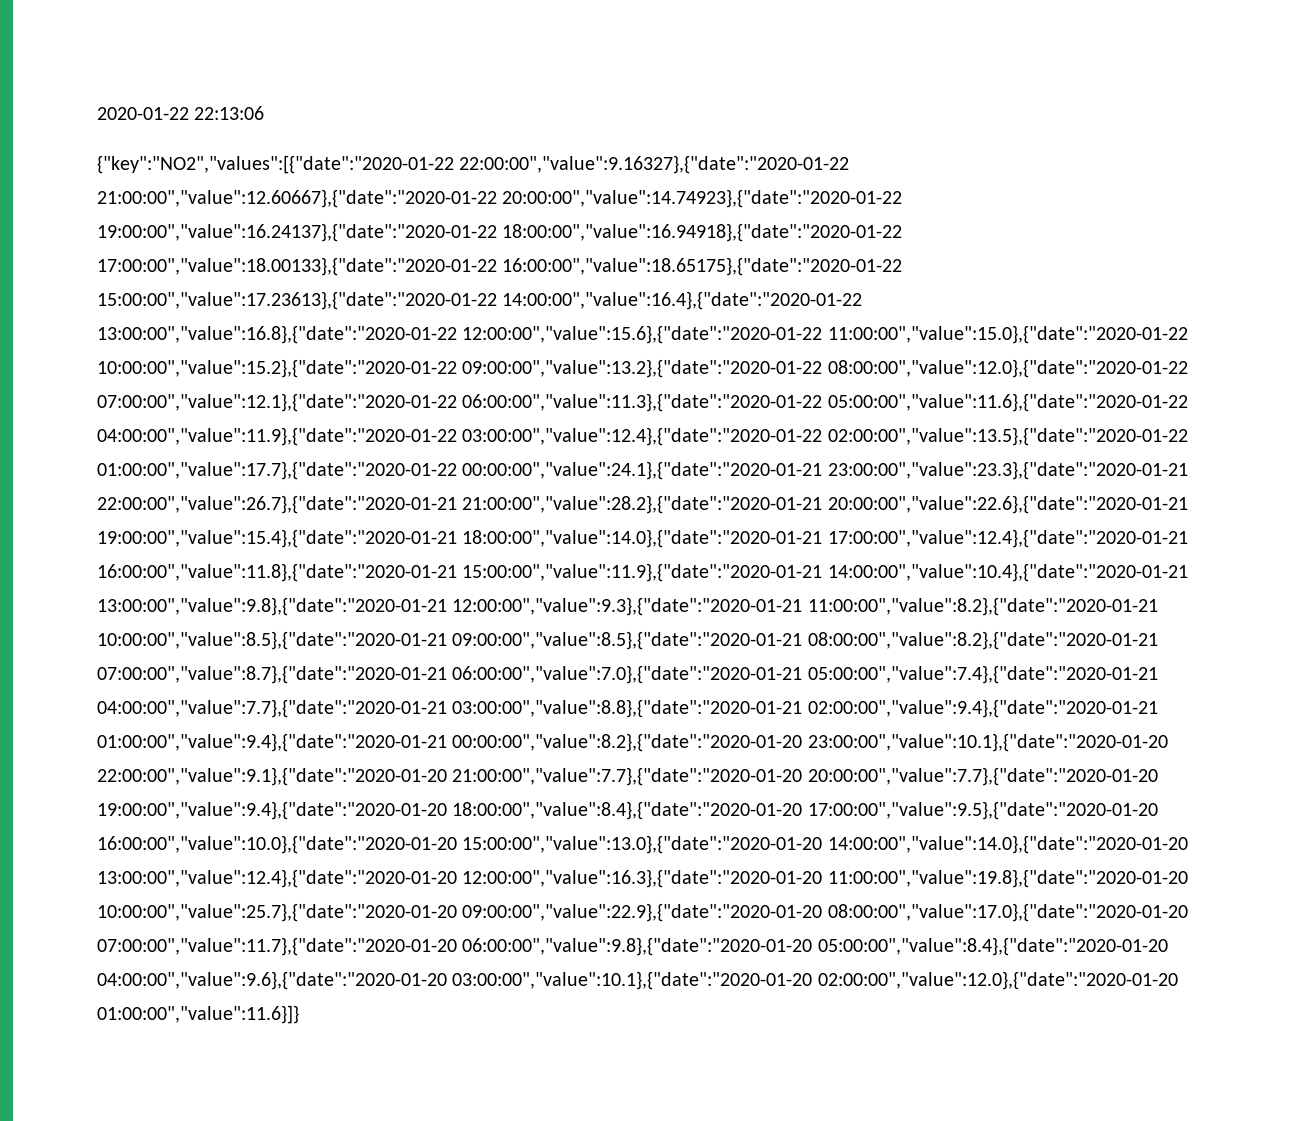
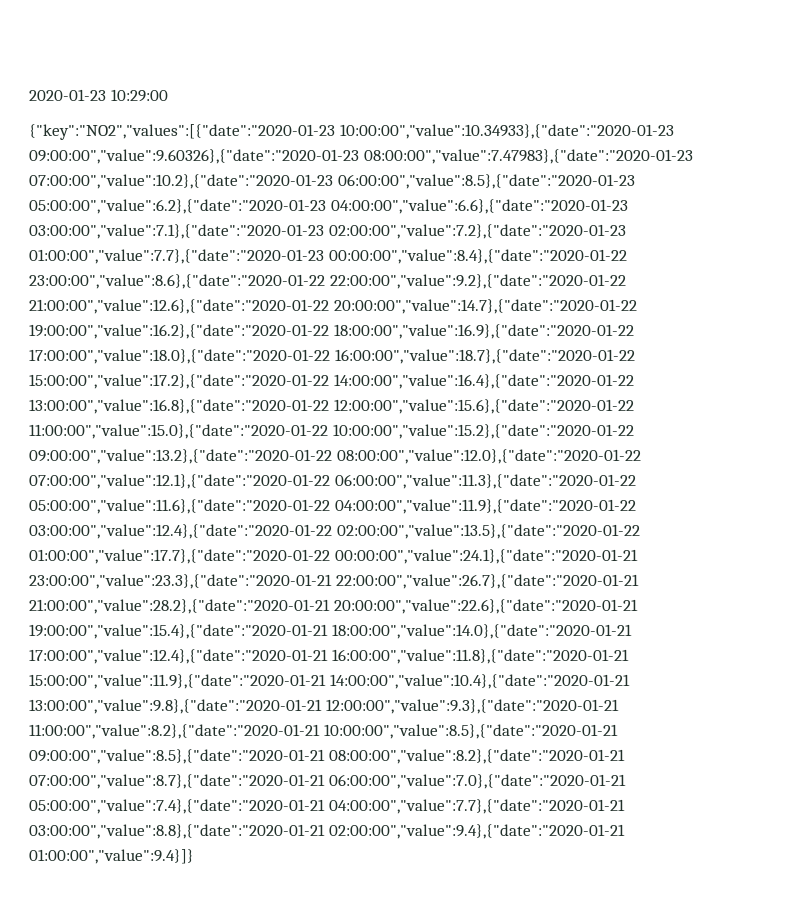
- 2020-01-22 22:13:06
- {"key":"NO2","values":[{"date":"2020-01-22 22:00:00","value":9.16327},{"date":"2020-01-22 21:00:00","value":12.60667},{"date":"2020-01-22 20:00:00","value":14.74923},{"date":"2020-01-22 19:00:00","value":16.24137},{"date":"2020-01-22 18:00:00","value":16.94918},{"date":"2020-01-22 17:00:00","value":18.00133},{"date":"2020-01-22 16:00:00","value":18.65175},{"date":"2020-01-22 15:00:00","value":17.23613},{"date":"2020-01-22 14:00:00","value":16.4},{"date":"2020-01-22 13:00:00","value":16.8},{"date":"2020-01-22 12:00:00","value":15.6},{"date":"2020-01-22 11:00:00","value":15.0},{"date":"2020-01-22 10:00:00","value":15.2},{"date":"2020-01-22 09:00:00","value":13.2},{"date":"2020-01-22 08:00:00","value":12.0},{"date":"2020-01-22 07:00:00","value":12.1},{"date":"2020-01-22 06:00:00","value":11.3},{"date":"2020-01-22 05:00:00","value":11.6},{"date":"2020-01-22 04:00:00","value":11.9},{"date":"2020-01-22 03:00:00","value":12.4},{"date":"2020-01-22 02:00:00","value":13.5},{"date":"2020-01-22 01:00:00","value":17.7},{"date":"2020-01-22 00:00:00","value":24.1},{"date":"2020-01-21 23:00:00","value":23.3},{"date":"2020-01-21 22:00:00","value":26.7},{"date":"2020-01-21 21:00:00","value":28.2},{"date":"2020-01-21 20:00:00","value":22.6},{"date":"2020-01-21 19:00:00","value":15.4},{"date":"2020-01-21 18:00:00","value":14.0},{"date":"2020-01-21 17:00:00","value":12.4},{"date":"2020-01-21 16:00:00","value":11.8},{"date":"2020-01-21 15:00:00","value":11.9},{"date":"2020-01-21 14:00:00","value":10.4},{"date":"2020-01-21 13:00:00","value":9.8},{"date":"2020-01-21 12:00:00","value":9.3},{"date":"2020-01-21 11:00:00","value":8.2},{"date":"2020-01-21 10:00:00","value":8.5},{"date":"2020-01-21 09:00:00","value":8.5},{"date":"2020-01-21 08:00:00","value":8.2},{"date":"2020-01-21 07:00:00","value":8.7},{"date":"2020-01-21 06:00:00","value":7.0},{"date":"2020-01-21 05:00:00","value":7.4},{"date":"2020-01-21 04:00:00","value":7.7},{"date":"2020-01-21 03:00:00","value":8.8},{"date":"2020-01-21 02:00:00","value":9.4},{"date":"2020-01-21 01:00:00","value":9.4},{"date":"2020-01-21 00:00:00","value":8.2},{"date":"2020-01-20 23:00:00","value":10.1},{"date":"2020-01-20 22:00:00","value":9.1},{"date":"2020-01-20 21:00:00","value":7.7},{"date":"2020-01-20 20:00:00","value":7.7},{"date":"2020-01-20 19:00:00","value":9.4},{"date":"2020-01-20 18:00:00","value":8.4},{"date":"2020-01-20 17:00:00","value":9.5},{"date":"2020-01-20 16:00:00","value":10.0},{"date":"2020-01-20 15:00:00","value":13.0},{"date":"2020-01-20 14:00:00","value":14.0},{"date":"2020-01-20 13:00:00","value":12.4},{"date":"2020-01-20 12:00:00","value":16.3},{"date":"2020-01-20 11:00:00","value":19.8},{"date":"2020-01-20 10:00:00","value":25.7},{"date":"2020-01-20 09:00:00","value":22.9},{"date":"2020-01-20 08:00:00","value":17.0},{"date":"2020-01-20 07:00:00","value":11.7},{"date":"2020-01-20 06:00:00","value":9.8},{"date":"2020-01-20 05:00:00","value":8.4},{"date":"2020-01-20 04:00:00","value":9.6},{"date":"2020-01-20 03:00:00","value":10.1},{"date":"2020-01-20 02:00:00","value":12.0},{"date":"2020-01-20 01:00:00","value":11.6}]}
+ 2020-01-23 10:29:00
+ {"key":"NO2","values":[{"date":"2020-01-23 10:00:00","value":10.34933},{"date":"2020-01-23 09:00:00","value":9.60326},{"date":"2020-01-23 08:00:00","value":7.47983},{"date":"2020-01-23 07:00:00","value":10.2},{"date":"2020-01-23 06:00:00","value":8.5},{"date":"2020-01-23 05:00:00","value":6.2},{"date":"2020-01-23 04:00:00","value":6.6},{"date":"2020-01-23 03:00:00","value":7.1},{"date":"2020-01-23 02:00:00","value":7.2},{"date":"2020-01-23 01:00:00","value":7.7},{"date":"2020-01-23 00:00:00","value":8.4},{"date":"2020-01-22 23:00:00","value":8.6},{"date":"2020-01-22 22:00:00","value":9.2},{"date":"2020-01-22 21:00:00","value":12.6},{"date":"2020-01-22 20:00:00","value":14.7},{"date":"2020-01-22 19:00:00","value":16.2},{"date":"2020-01-22 18:00:00","value":16.9},{"date":"2020-01-22 17:00:00","value":18.0},{"date":"2020-01-22 16:00:00","value":18.7},{"date":"2020-01-22 15:00:00","value":17.2},{"date":"2020-01-22 14:00:00","value":16.4},{"date":"2020-01-22 13:00:00","value":16.8},{"date":"2020-01-22 12:00:00","value":15.6},{"date":"2020-01-22 11:00:00","value":15.0},{"date":"2020-01-22 10:00:00","value":15.2},{"date":"2020-01-22 09:00:00","value":13.2},{"date":"2020-01-22 08:00:00","value":12.0},{"date":"2020-01-22 07:00:00","value":12.1},{"date":"2020-01-22 06:00:00","value":11.3},{"date":"2020-01-22 05:00:00","value":11.6},{"date":"2020-01-22 04:00:00","value":11.9},{"date":"2020-01-22 03:00:00","value":12.4},{"date":"2020-01-22 02:00:00","value":13.5},{"date":"2020-01-22 01:00:00","value":17.7},{"date":"2020-01-22 00:00:00","value":24.1},{"date":"2020-01-21 23:00:00","value":23.3},{"date":"2020-01-21 22:00:00","value":26.7},{"date":"2020-01-21 21:00:00","value":28.2},{"date":"2020-01-21 20:00:00","value":22.6},{"date":"2020-01-21 19:00:00","value":15.4},{"date":"2020-01-21 18:00:00","value":14.0},{"date":"2020-01-21 17:00:00","value":12.4},{"date":"2020-01-21 16:00:00","value":11.8},{"date":"2020-01-21 15:00:00","value":11.9},{"date":"2020-01-21 14:00:00","value":10.4},{"date":"2020-01-21 13:00:00","value":9.8},{"date":"2020-01-21 12:00:00","value":9.3},{"date":"2020-01-21 11:00:00","value":8.2},{"date":"2020-01-21 10:00:00","value":8.5},{"date":"2020-01-21 09:00:00","value":8.5},{"date":"2020-01-21 08:00:00","value":8.2},{"date":"2020-01-21 07:00:00","value":8.7},{"date":"2020-01-21 06:00:00","value":7.0},{"date":"2020-01-21 05:00:00","value":7.4},{"date":"2020-01-21 04:00:00","value":7.7},{"date":"2020-01-21 03:00:00","value":8.8},{"date":"2020-01-21 02:00:00","value":9.4},{"date":"2020-01-21 01:00:00","value":9.4}]}

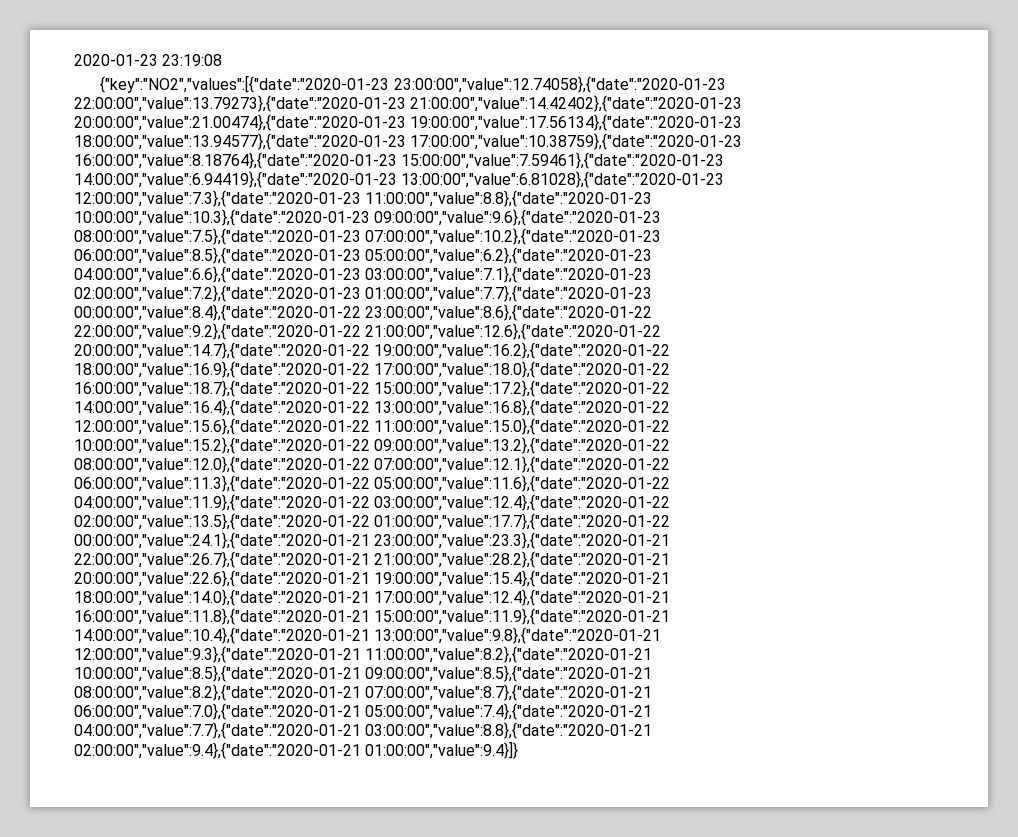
- 2020-01-23 10:29:00
+ 2020-01-23 23:19:08
- {"key":"NO2","values":[{"date":"2020-01-23 10:00:00","value":10.34933},{"date":"2020-01-23 09:00:00","value":9.60326},{"date":"2020-01-23 08:00:00","value":7.47983},{"date":"2020-01-23 07:00:00","value":10.2},{"date":"2020-01-23 06:00:00","value":8.5},{"date":"2020-01-23 05:00:00","value":6.2},{"date":"2020-01-23 04:00:00","value":6.6},{"date":"2020-01-23 03:00:00","value":7.1},{"date":"2020-01-23 02:00:00","value":7.2},{"date":"2020-01-23 01:00:00","value":7.7},{"date":"2020-01-23 00:00:00","value":8.4},{"date":"2020-01-22 23:00:00","value":8.6},{"date":"2020-01-22 22:00:00","value":9.2},{"date":"2020-01-22 21:00:00","value":12.6},{"date":"2020-01-22 20:00:00","value":14.7},{"date":"2020-01-22 19:00:00","value":16.2},{"date":"2020-01-22 18:00:00","value":16.9},{"date":"2020-01-22 17:00:00","value":18.0},{"date":"2020-01-22 16:00:00","value":18.7},{"date":"2020-01-22 15:00:00","value":17.2},{"date":"2020-01-22 14:00:00","value":16.4},{"date":"2020-01-22 13:00:00","value":16.8},{"date":"2020-01-22 12:00:00","value":15.6},{"date":"2020-01-22 11:00:00","value":15.0},{"date":"2020-01-22 10:00:00","value":15.2},{"date":"2020-01-22 09:00:00","value":13.2},{"date":"2020-01-22 08:00:00","value":12.0},{"date":"2020-01-22 07:00:00","value":12.1},{"date":"2020-01-22 06:00:00","value":11.3},{"date":"2020-01-22 05:00:00","value":11.6},{"date":"2020-01-22 04:00:00","value":11.9},{"date":"2020-01-22 03:00:00","value":12.4},{"date":"2020-01-22 02:00:00","value":13.5},{"date":"2020-01-22 01:00:00","value":17.7},{"date":"2020-01-22 00:00:00","value":24.1},{"date":"2020-01-21 23:00:00","value":23.3},{"date":"2020-01-21 22:00:00","value":26.7},{"date":"2020-01-21 21:00:00","value":28.2},{"date":"2020-01-21 20:00:00","value":22.6},{"date":"2020-01-21 19:00:00","value":15.4},{"date":"2020-01-21 18:00:00","value":14.0},{"date":"2020-01-21 17:00:00","value":12.4},{"date":"2020-01-21 16:00:00","value":11.8},{"date":"2020-01-21 15:00:00","value":11.9},{"date":"2020-01-21 14:00:00","value":10.4},{"date":"2020-01-21 13:00:00","value":9.8},{"date":"2020-01-21 12:00:00","value":9.3},{"date":"2020-01-21 11:00:00","value":8.2},{"date":"2020-01-21 10:00:00","value":8.5},{"date":"2020-01-21 09:00:00","value":8.5},{"date":"2020-01-21 08:00:00","value":8.2},{"date":"2020-01-21 07:00:00","value":8.7},{"date":"2020-01-21 06:00:00","value":7.0},{"date":"2020-01-21 05:00:00","value":7.4},{"date":"2020-01-21 04:00:00","value":7.7},{"date":"2020-01-21 03:00:00","value":8.8},{"date":"2020-01-21 02:00:00","value":9.4},{"date":"2020-01-21 01:00:00","value":9.4}]}
+ {"key":"NO2","values":[{"date":"2020-01-23 23:00:00","value":12.74058},{"date":"2020-01-23 22:00:00","value":13.79273},{"date":"2020-01-23 21:00:00","value":14.42402},{"date":"2020-01-23 20:00:00","value":21.00474},{"date":"2020-01-23 19:00:00","value":17.56134},{"date":"2020-01-23 18:00:00","value":13.94577},{"date":"2020-01-23 17:00:00","value":10.38759},{"date":"2020-01-23 16:00:00","value":8.18764},{"date":"2020-01-23 15:00:00","value":7.59461},{"date":"2020-01-23 14:00:00","value":6.94419},{"date":"2020-01-23 13:00:00","value":6.81028},{"date":"2020-01-23 12:00:00","value":7.3},{"date":"2020-01-23 11:00:00","value":8.8},{"date":"2020-01-23 10:00:00","value":10.3},{"date":"2020-01-23 09:00:00","value":9.6},{"date":"2020-01-23 08:00:00","value":7.5},{"date":"2020-01-23 07:00:00","value":10.2},{"date":"2020-01-23 06:00:00","value":8.5},{"date":"2020-01-23 05:00:00","value":6.2},{"date":"2020-01-23 04:00:00","value":6.6},{"date":"2020-01-23 03:00:00","value":7.1},{"date":"2020-01-23 02:00:00","value":7.2},{"date":"2020-01-23 01:00:00","value":7.7},{"date":"2020-01-23 00:00:00","value":8.4},{"date":"2020-01-22 23:00:00","value":8.6},{"date":"2020-01-22 22:00:00","value":9.2},{"date":"2020-01-22 21:00:00","value":12.6},{"date":"2020-01-22 20:00:00","value":14.7},{"date":"2020-01-22 19:00:00","value":16.2},{"date":"2020-01-22 18:00:00","value":16.9},{"date":"2020-01-22 17:00:00","value":18.0},{"date":"2020-01-22 16:00:00","value":18.7},{"date":"2020-01-22 15:00:00","value":17.2},{"date":"2020-01-22 14:00:00","value":16.4},{"date":"2020-01-22 13:00:00","value":16.8},{"date":"2020-01-22 12:00:00","value":15.6},{"date":"2020-01-22 11:00:00","value":15.0},{"date":"2020-01-22 10:00:00","value":15.2},{"date":"2020-01-22 09:00:00","value":13.2},{"date":"2020-01-22 08:00:00","value":12.0},{"date":"2020-01-22 07:00:00","value":12.1},{"date":"2020-01-22 06:00:00","value":11.3},{"date":"2020-01-22 05:00:00","value":11.6},{"date":"2020-01-22 04:00:00","value":11.9},{"date":"2020-01-22 03:00:00","value":12.4},{"date":"2020-01-22 02:00:00","value":13.5},{"date":"2020-01-22 01:00:00","value":17.7},{"date":"2020-01-22 00:00:00","value":24.1},{"date":"2020-01-21 23:00:00","value":23.3},{"date":"2020-01-21 22:00:00","value":26.7},{"date":"2020-01-21 21:00:00","value":28.2},{"date":"2020-01-21 20:00:00","value":22.6},{"date":"2020-01-21 19:00:00","value":15.4},{"date":"2020-01-21 18:00:00","value":14.0},{"date":"2020-01-21 17:00:00","value":12.4},{"date":"2020-01-21 16:00:00","value":11.8},{"date":"2020-01-21 15:00:00","value":11.9},{"date":"2020-01-21 14:00:00","value":10.4},{"date":"2020-01-21 13:00:00","value":9.8},{"date":"2020-01-21 12:00:00","value":9.3},{"date":"2020-01-21 11:00:00","value":8.2},{"date":"2020-01-21 10:00:00","value":8.5},{"date":"2020-01-21 09:00:00","value":8.5},{"date":"2020-01-21 08:00:00","value":8.2},{"date":"2020-01-21 07:00:00","value":8.7},{"date":"2020-01-21 06:00:00","value":7.0},{"date":"2020-01-21 05:00:00","value":7.4},{"date":"2020-01-21 04:00:00","value":7.7},{"date":"2020-01-21 03:00:00","value":8.8},{"date":"2020-01-21 02:00:00","value":9.4},{"date":"2020-01-21 01:00:00","value":9.4}]}

